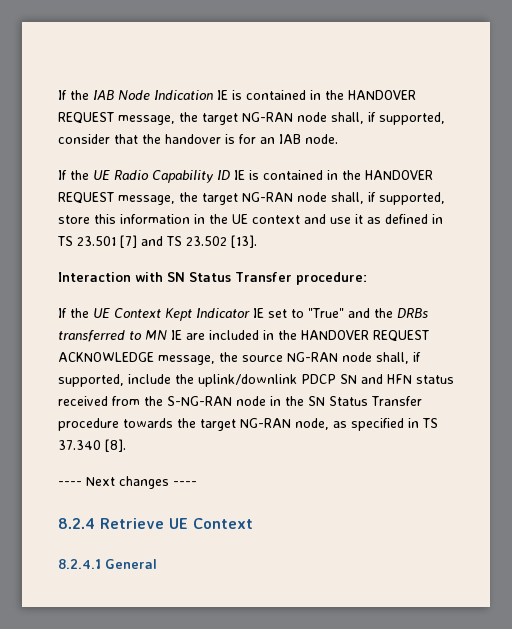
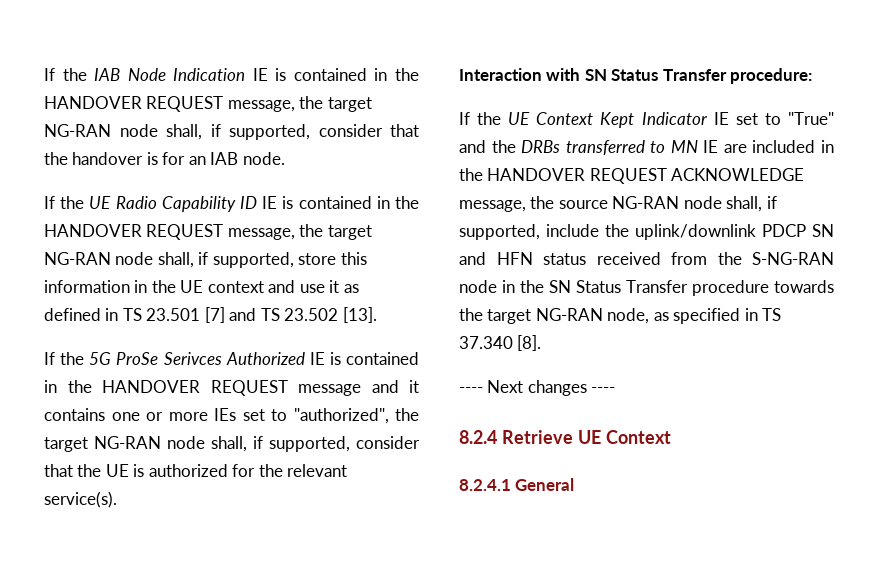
+ If the 5G ProSe Serivces Authorized IE is contained in the HANDOVER REQUEST message and it contains one or more IEs set to "authorized", the target NG-RAN node shall, if supported, consider that the UE is authorized for the relevant service(s).

